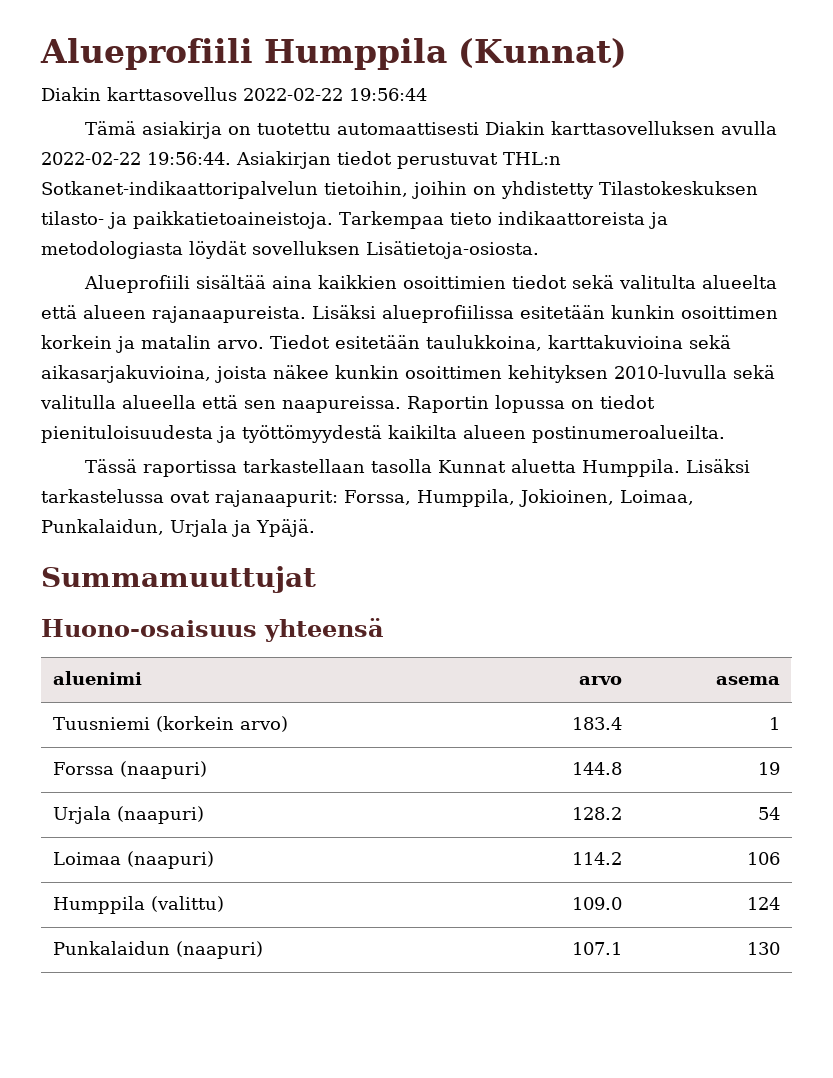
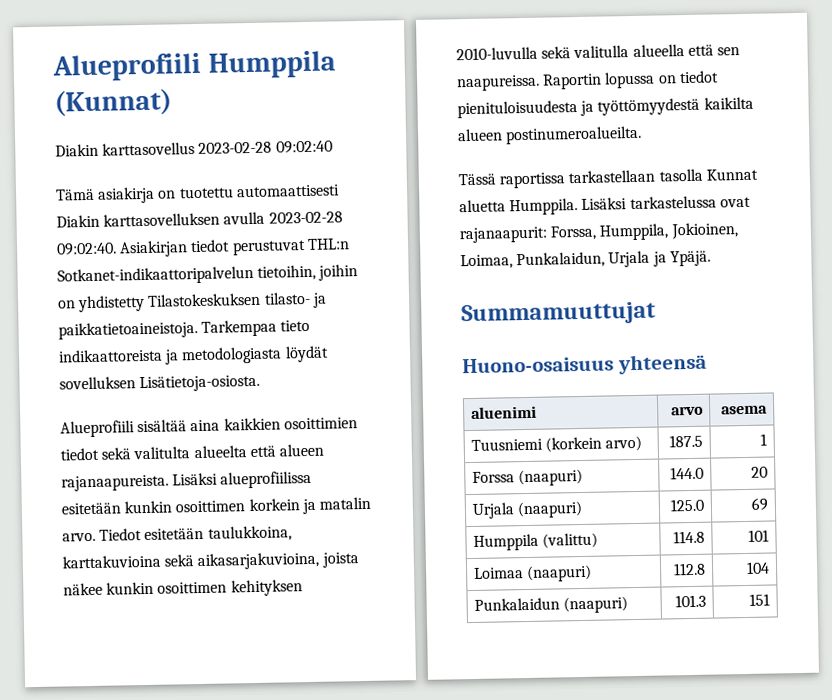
- Diakin karttasovellus 2022-02-22 19:56:44
+ Diakin karttasovellus 2023-02-28 09:02:40
- Tämä asiakirja on tuotettu automaattisesti Diakin karttasovelluksen avulla 2022-02-22 19:56:44.
+ Tämä asiakirja on tuotettu automaattisesti Diakin karttasovelluksen avulla 2023-02-28 09:02:40.
- Tuusniemi (korkein arvo) | 183.4 | 1
+ Tuusniemi (korkein arvo) | 187.5 | 1
- Forssa (naapuri) | 144.8 | 19
+ Forssa (naapuri) | 144.0 | 20
- Urjala (naapuri) | 128.2 | 54
- Loimaa (naapuri) | 114.2 | 106
- Humppila (valittu) | 109.0 | 124
+ Urjala (naapuri) | 125.0 | 69
+ Humppila (valittu) | 114.8 | 101
+ Loimaa (naapuri) | 112.8 | 104
- Punkalaidun (naapuri) | 107.1 | 130
+ Punkalaidun (naapuri) | 101.3 | 151

